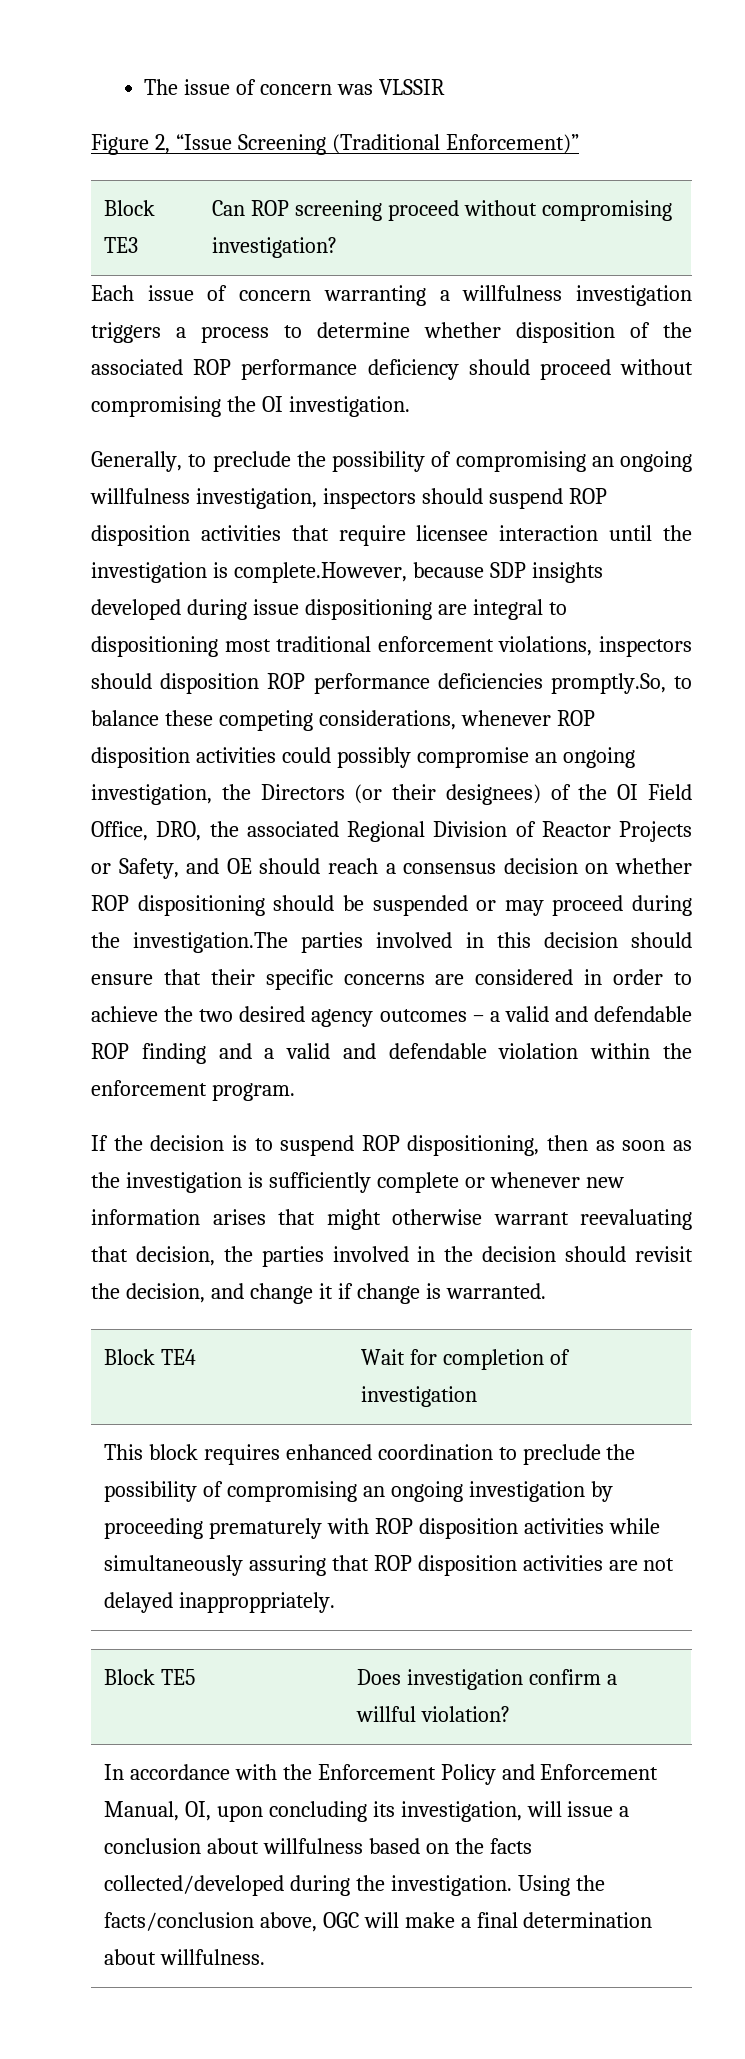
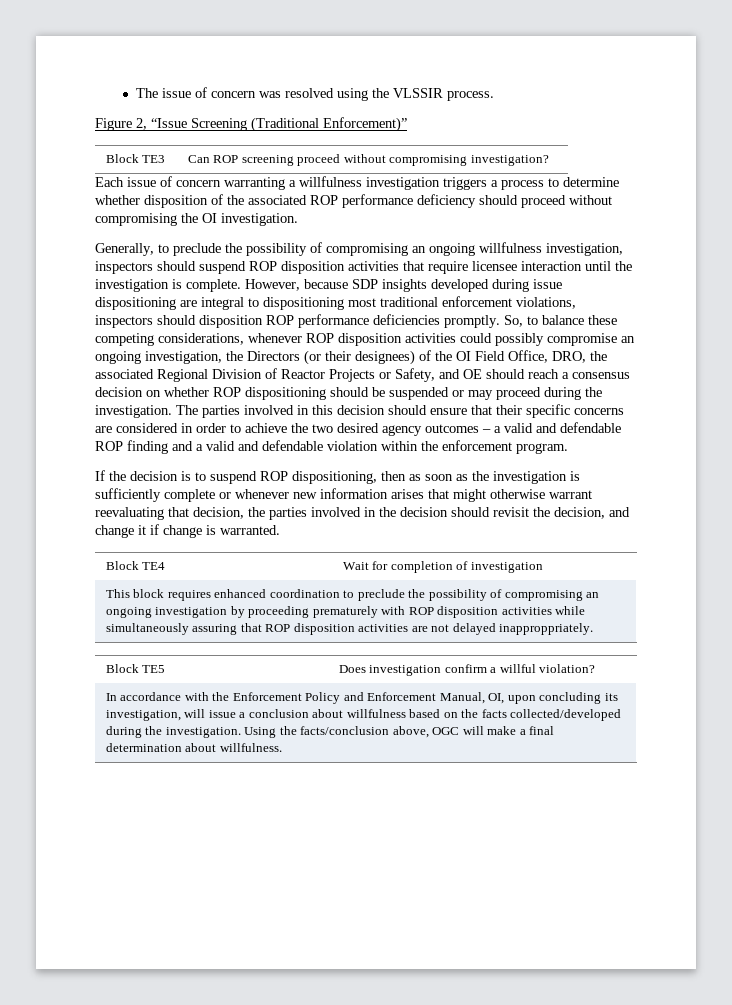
- The issue of concern was VLSSIR
+ The issue of concern was resolved using the VLSSIR process.
- Generally, to preclude the possibility of compromising an ongoing willfulness investigation, inspectors should suspend ROP disposition activities that require licensee interaction until the investigation is complete.However, because SDP insights developed during issue dispositioning are integral to dispositioning most traditional enforcement violations, inspectors should disposition ROP performance deficiencies promptly.So, to balance these competing considerations, whenever ROP disposition activities could possibly compromise an ongoing investigation, the Directors (or their designees) of the OI Field Office, DRO, the associated Regional Division of Reactor Projects or Safety, and OE should reach a consensus decision on whether ROP dispositioning should be suspended or may proceed during the investigation.The parties involved in this decision should ensure that their specific concerns are considered in order to achieve the two desired agency outcomes – a valid and defendable ROP finding and a valid and defendable violation within the enforcement program.
+ Generally, to preclude the possibility of compromising an ongoing willfulness investigation, inspectors should suspend ROP disposition activities that require licensee interaction until the investigation is complete. However, because SDP insights developed during issue dispositioning are integral to dispositioning most traditional enforcement violations, inspectors should disposition ROP performance deficiencies promptly. So, to balance these competing considerations, whenever ROP disposition activities could possibly compromise an ongoing investigation, the Directors (or their designees) of the OI Field Office, DRO, the associated Regional Division of Reactor Projects or Safety, and OE should reach a consensus decision on whether ROP dispositioning should be suspended or may proceed during the investigation. The parties involved in this decision should ensure that their specific concerns are considered in order to achieve the two desired agency outcomes – a valid and defendable ROP finding and a valid and defendable violation within the enforcement program.

